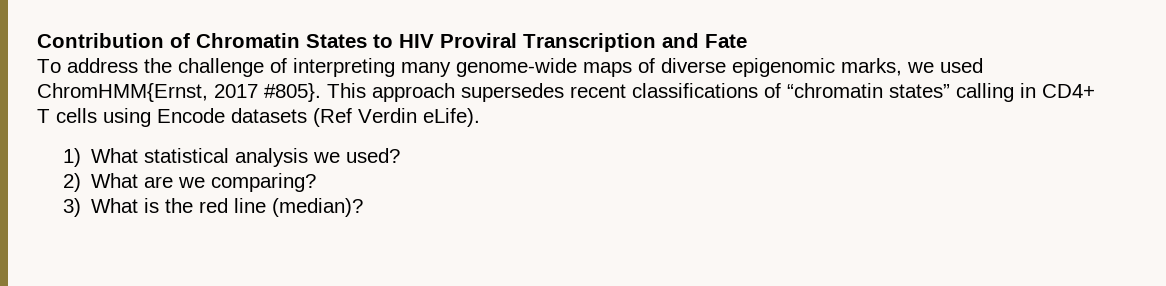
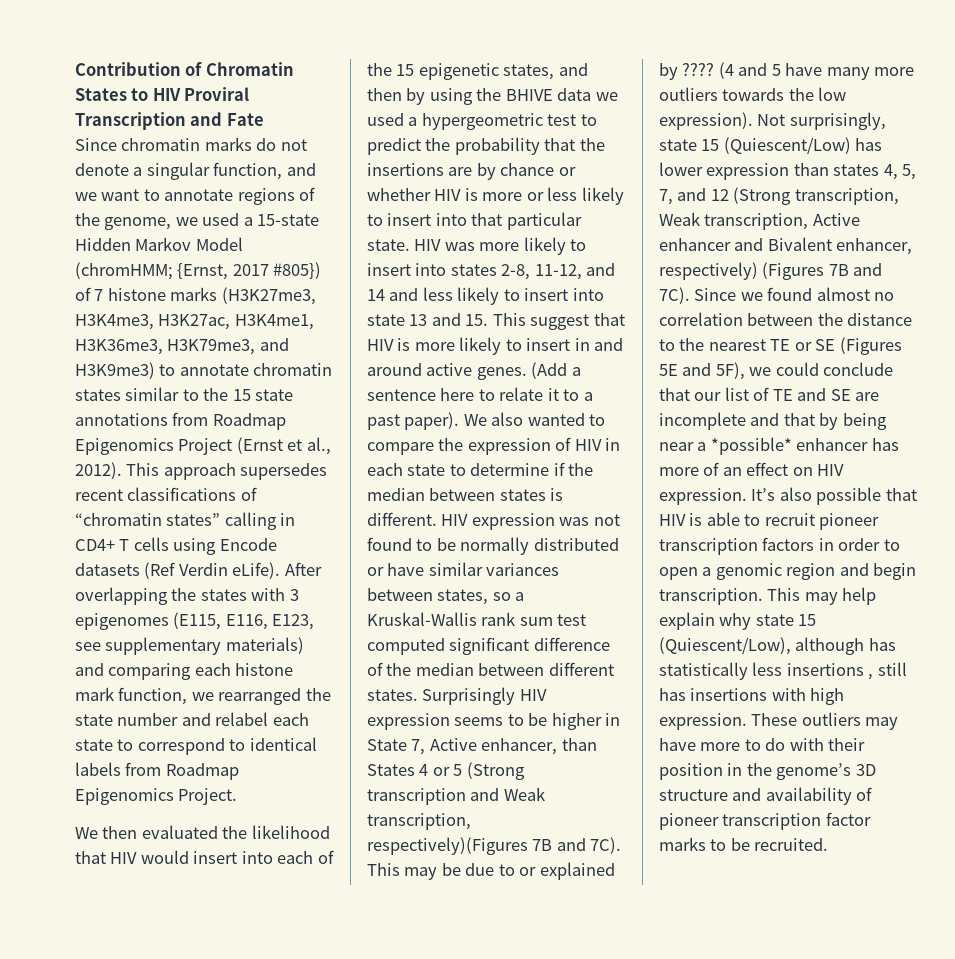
- To address the challenge of interpreting many genome-wide maps of diverse epigenomic marks, we used ChromHMM{Ernst, 2017 #805}.
+ Since chromatin marks do not denote a singular function, and we want to annotate regions of the genome, we used a 15-state Hidden Markov Model (chromHMM; {Ernst, 2017 #805}) of 7 histone marks (H3K27me3, H3K4me3, H3K27ac, H3K4me1, H3K36me3, H3K79me3, and H3K9me3) to annotate chromatin states similar to the 15 state annotations from Roadmap Epigenomics Project (Ernst et al., 2012).
- This approach supersedes recent classifications of “chromatin states” calling in CD4+ T cells using Encode datasets (Ref Verdin eLife).
- 1) What statistical analysis we used?
- 2) What are we comparing?
- 3) What is the red line (median)?
+ This approach supersedes recent classifications of “chromatin states” calling in CD4+ T cells using Encode datasets (Ref Verdin eLife). After overlapping the states with 3 epigenomes (E115, E116, E123, see supplementary materials) and comparing each histone mark function, we rearranged the state number and relabel each state to correspond to identical labels from Roadmap Epigenomics Project.
+ We then evaluated the likelihood that HIV would insert into each of the 15 epigenetic states, and then by using the BHIVE data we used a hypergeometric test to predict the probability that the insertions are by chance or whether HIV is more or less likely to insert into that particular state. HIV was more likely to insert into states 2-8, 11-12, and 14 and less likely to insert into state 13 and 15. This suggest that HIV is more likely to insert in and around active genes. (Add a sentence here to relate it to a past paper). We also wanted to compare the expression of HIV in each state to determine if the median between states is different. HIV expression was not found to be normally distributed or have similar variances between states, so a Kruskal-Wallis rank sum test computed significant difference of the median between different states. Surprisingly HIV expression seems to be higher in State 7, Active enhancer, than States 4 or 5 (Strong transcription and Weak transcription, respectively)(Figures 7B and 7C). This may be due to or explained by ???? (4 and 5 have many more outliers towards the low expression). Not surprisingly, state 15 (Quiescent/Low) has lower expression than states 4, 5, 7, and 12 (Strong transcription, Weak transcription, Active enhancer and Bivalent enhancer, respectively) (Figures 7B and 7C). Since we found almost no correlation between the distance to the nearest TE or SE (Figures 5E and 5F), we could conclude that our list of TE and SE are incomplete and that by being near a *possible* enhancer has more of an effect on HIV expression. It’s also possible that HIV is able to recruit pioneer transcription factors in order to open a genomic region and begin transcription. This may help explain why state 15 (Quiescent/Low), although has statistically less insertions , still has insertions with high expression. These outliers may have more to do with their position in the genome’s 3D structure and availability of pioneer transcription factor marks to be recruited.

